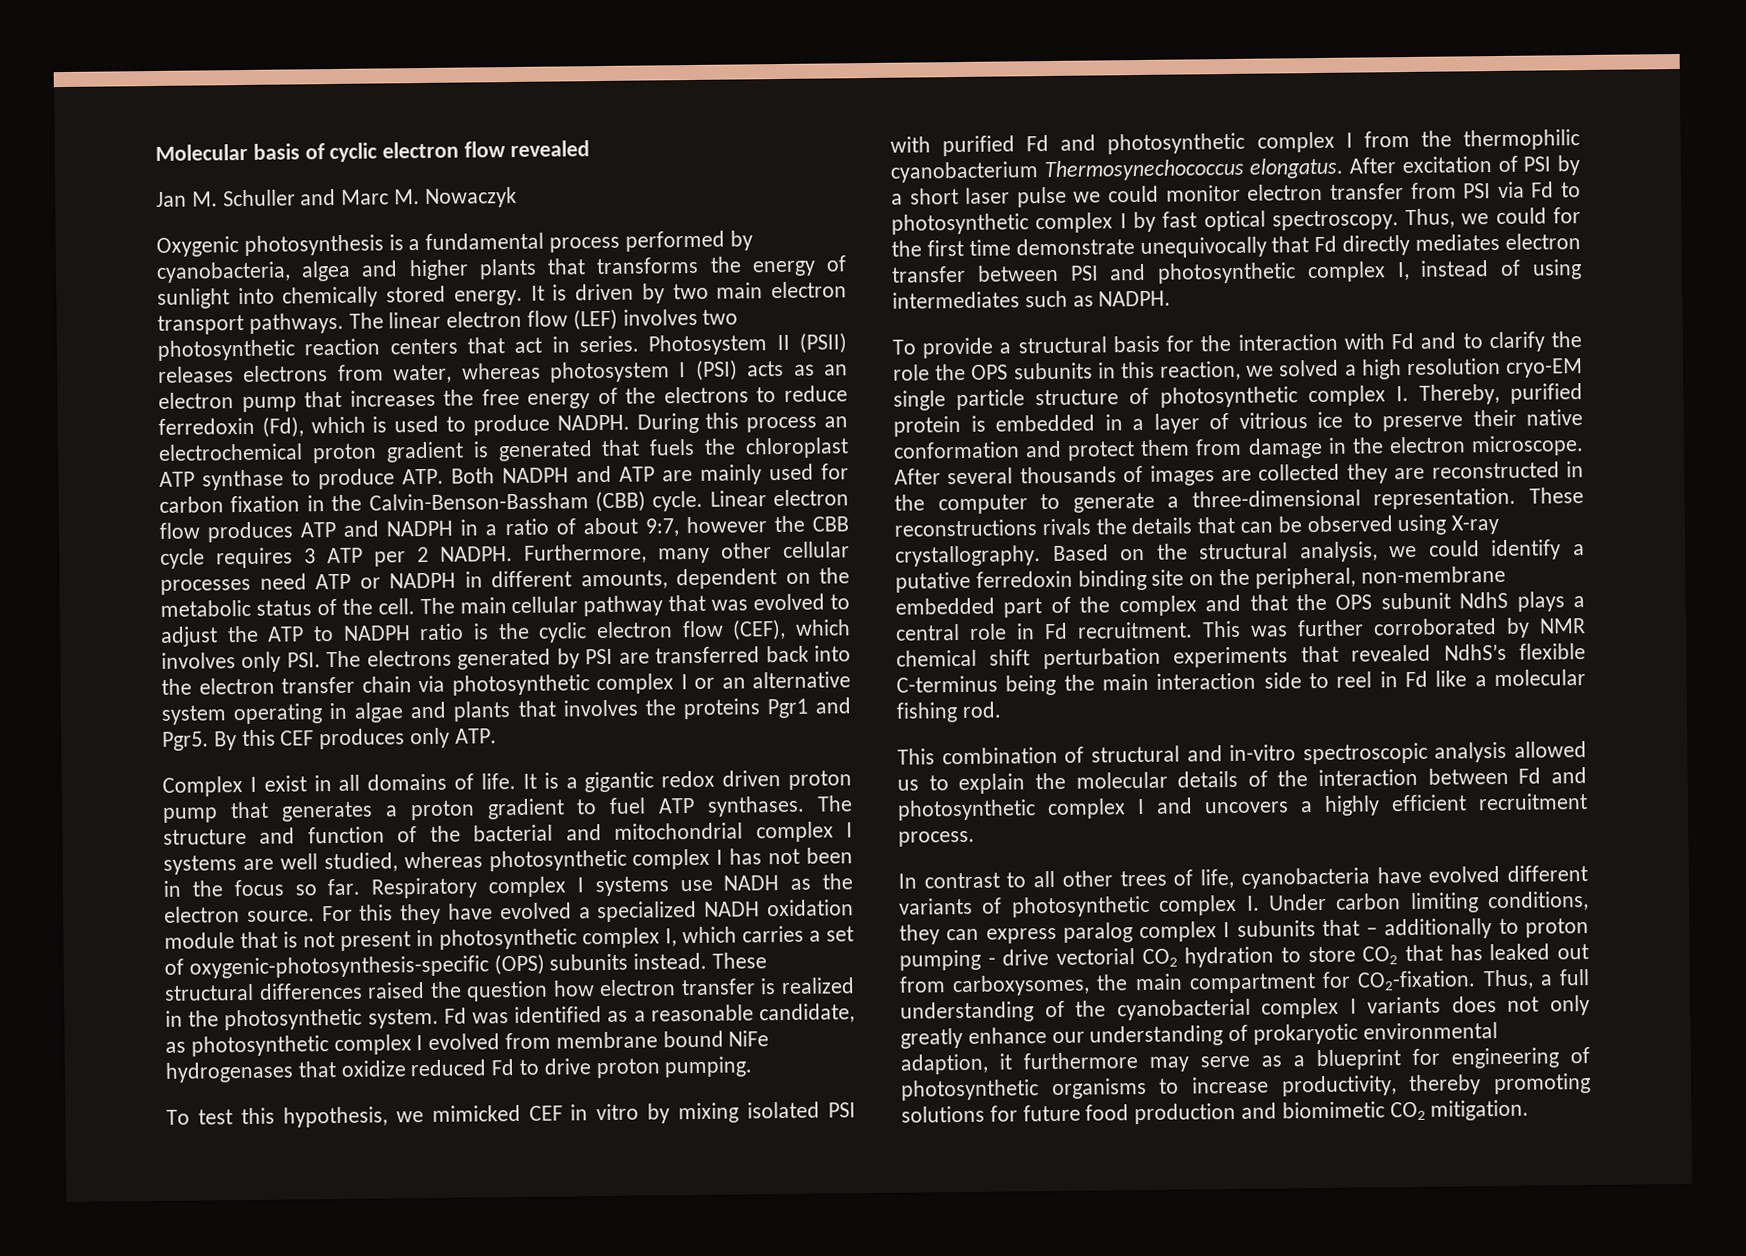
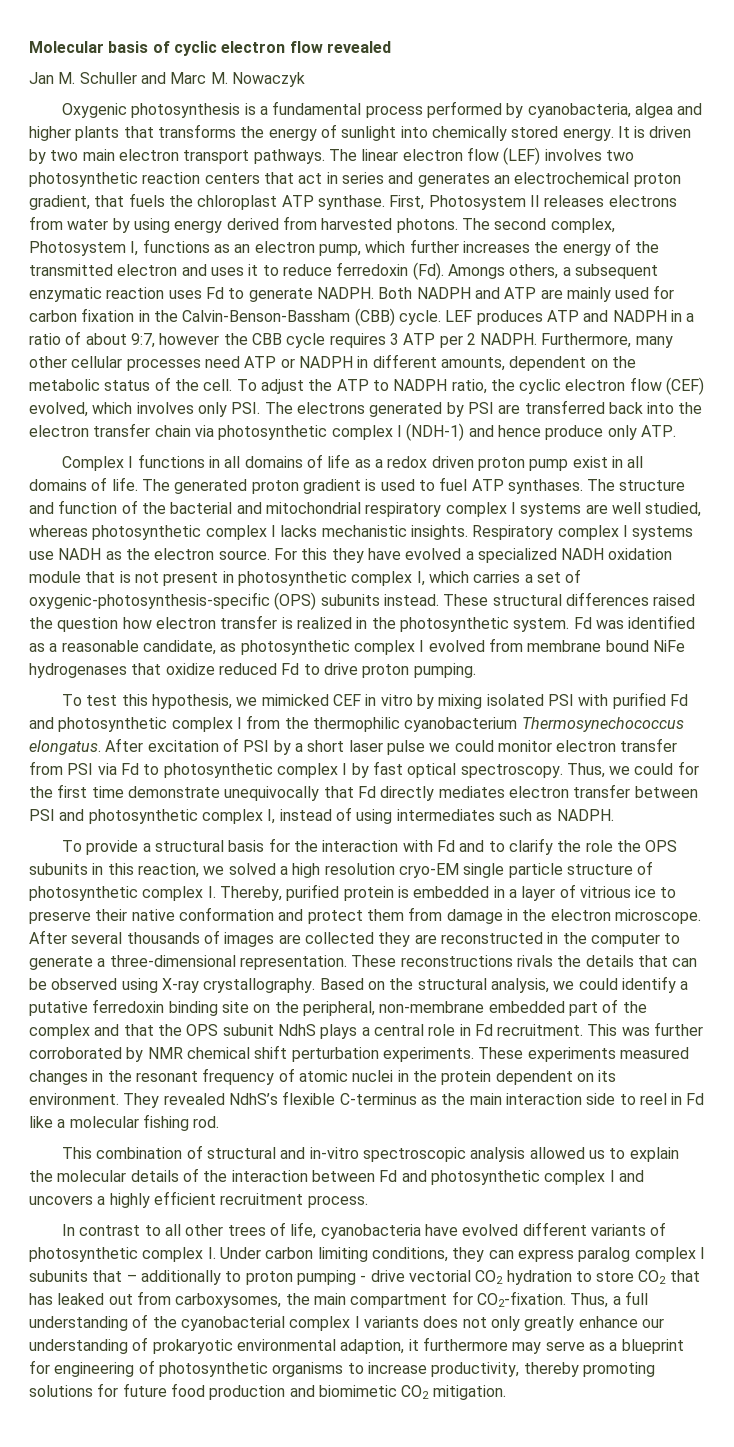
- The linear electron flow (LEF) involves two photosynthetic reaction centers that act in series. Photosystem II (PSII) releases electrons from water, whereas photosystem I (PSI) acts as an electron pump that increases the free energy of the electrons to reduce ferredoxin (Fd), which is used to produce NADPH. During this process an electrochemical proton gradient is generated that fuels the chloroplast ATP synthase to produce ATP. Both NADPH and ATP are mainly used for carbon fixation in the Calvin-Benson-Bassham (CBB) cycle.
+ The linear electron flow (LEF) involves two photosynthetic reaction centers that act in series and generates an electrochemical proton gradient, that fuels the chloroplast ATP synthase. First, Photosystem II releases electrons from water by using energy derived from harvested photons. The second complex, Photosystem I, functions as an electron pump, which further increases the energy of the transmitted electron and uses it to reduce ferredoxin (Fd). Amongs others, a subsequent enzymatic reaction uses Fd to generate NADPH. Both NADPH and ATP are mainly used for carbon fixation in the Calvin-Benson-Bassham (CBB) cycle.
- Linear electron flow produces ATP and NADPH in a ratio of about 9:7, however the CBB cycle requires 3 ATP per 2 NADPH.
+ LEF produces ATP and NADPH in a ratio of about 9:7, however the CBB cycle requires 3 ATP per 2 NADPH.
- The main cellular pathway that was evolved to adjust the ATP to NADPH ratio is the cyclic electron flow (CEF), which involves only PSI. The electrons generated by PSI are transferred back into the electron transfer chain via photosynthetic complex I or an alternative system operating in algae and plants that involves the proteins Pgr1 and Pgr5. By this CEF produces only ATP.
- Complex I exist in all domains of life.
+ To adjust the ATP to NADPH ratio, the cyclic electron flow (CEF) evolved, which involves only PSI. The electrons generated by PSI are transferred back into the electron transfer chain via photosynthetic complex I (NDH-1) and hence produce only ATP.
+ Complex I functions in all domains of life as a redox driven proton pump exist in all domains of life.
- It is a gigantic redox driven proton pump that generates a proton gradient to fuel ATP synthases.
+ The generated proton gradient is used to fuel ATP synthases.
- The structure and function of the bacterial and mitochondrial complex I systems are well studied, whereas photosynthetic complex I has not been in the focus so far.
+ The structure and function of the bacterial and mitochondrial respiratory complex I systems are well studied, whereas photosynthetic complex I lacks mechanistic insights.
- This was further corroborated by NMR chemical shift perturbation experiments that revealed NdhS’s flexible C-terminus being the main interaction side to reel in Fd like a molecular fishing rod.
+ This was further corroborated by NMR chemical shift perturbation experiments. These experiments measured changes in the resonant frequency of atomic nuclei in the protein dependent on its environment. They revealed NdhS’s flexible C-terminus as the main interaction side to reel in Fd like a molecular fishing rod.

